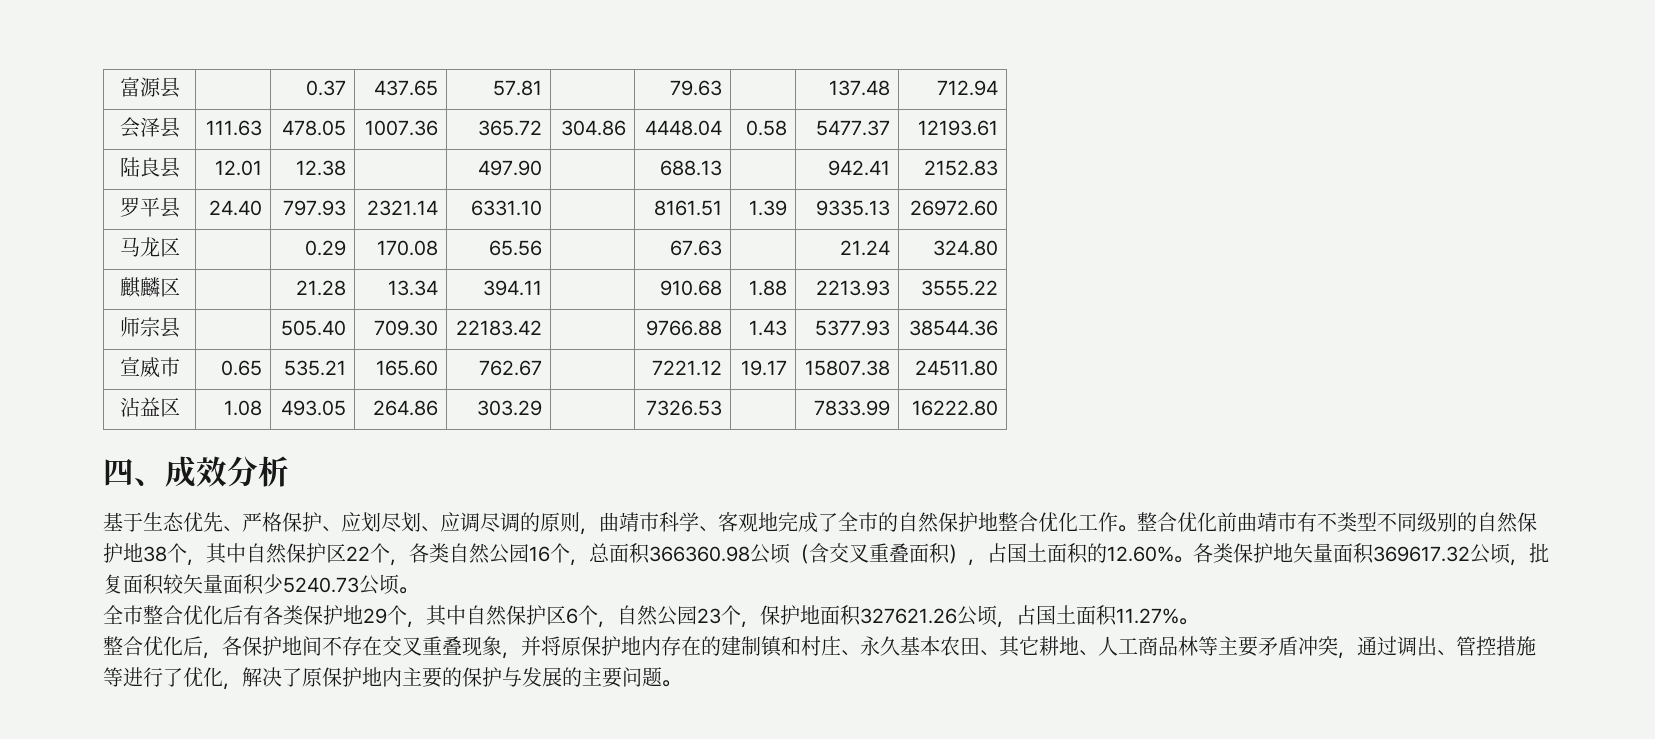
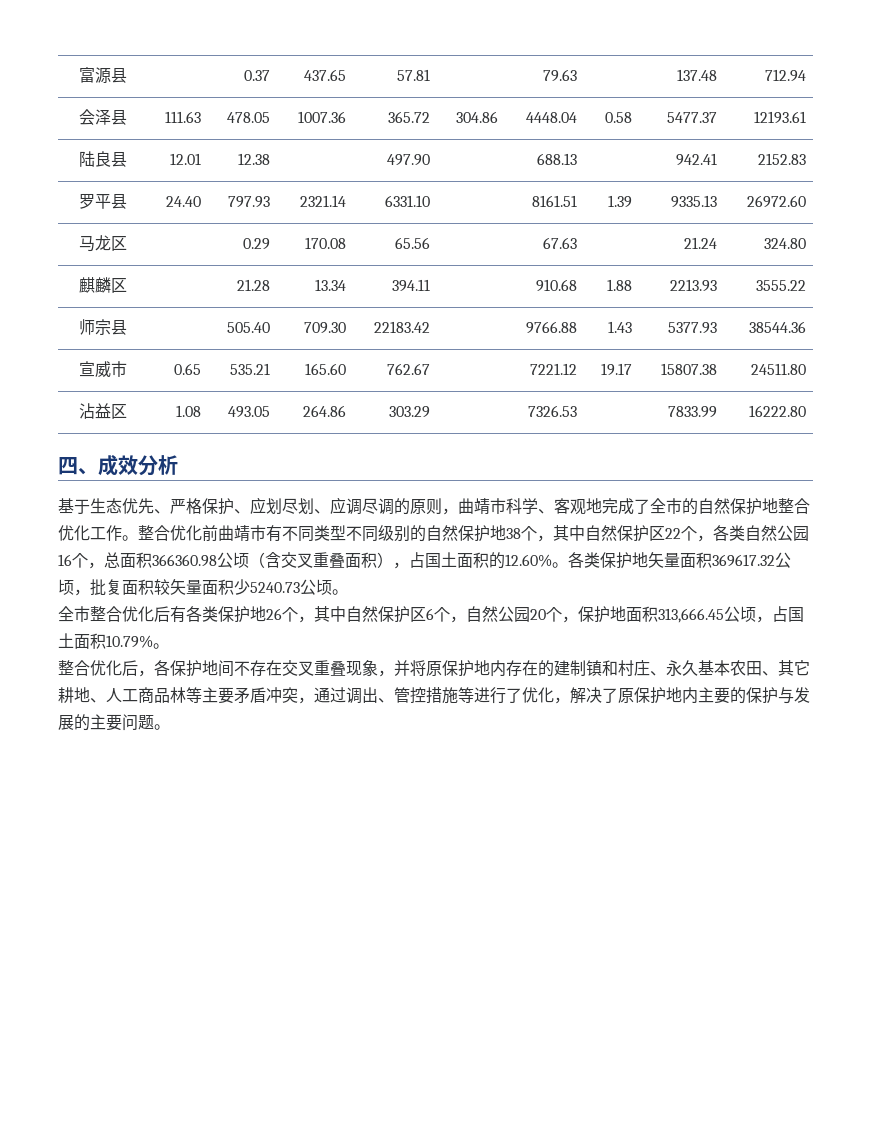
- 整合优化前曲靖市有不类型不同级别的自然保护地38个，其中自然保护区22个，各类自然公园16个，总面积366360.98公顷（含交叉重叠面积），占国土面积的12.60%。
+ 整合优化前曲靖市有不同类型不同级别的自然保护地38个，其中自然保护区22个，各类自然公园16个，总面积366360.98公顷（含交叉重叠面积），占国土面积的12.60%。
- 全市整合优化后有各类保护地29个，其中自然保护区6个，自然公园23个，保护地面积327621.26公顷，占国土面积11.27%。
+ 全市整合优化后有各类保护地26个，其中自然保护区6个，自然公园20个，保护地面积313,666.45公顷，占国土面积10.79%。

